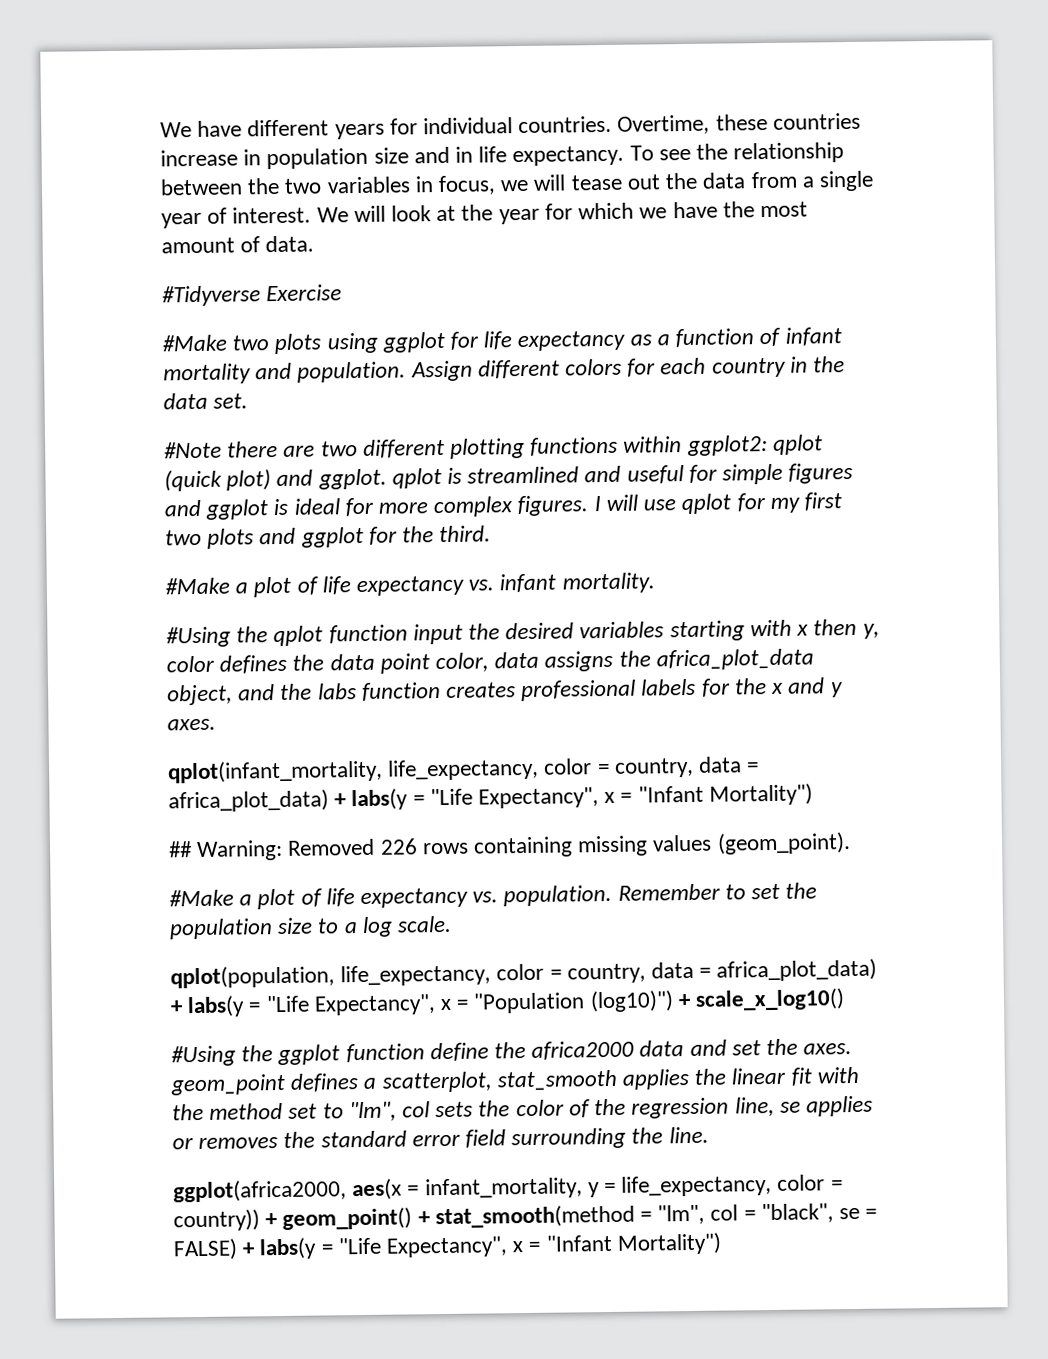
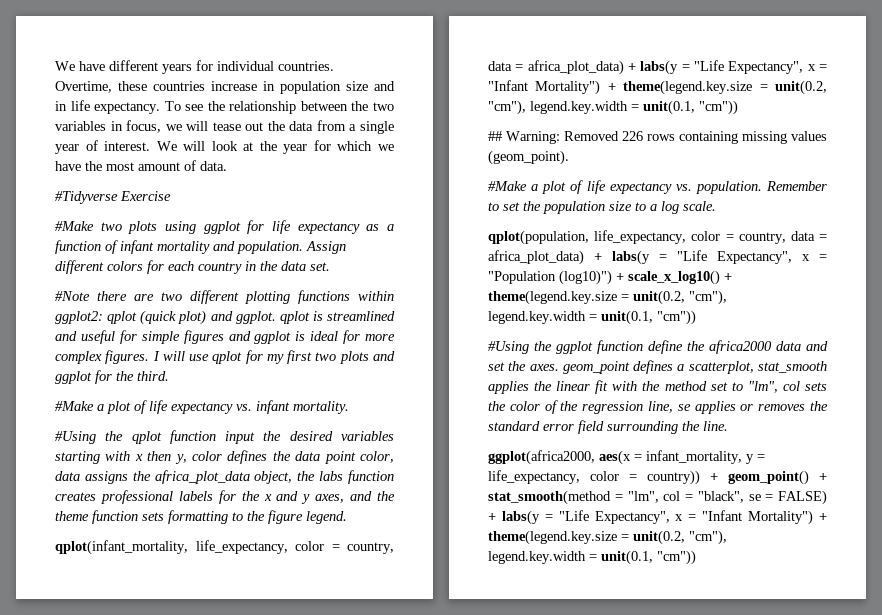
- #Using the qplot function input the desired variables starting with x then y, color defines the data point color, data assigns the africa_plot_data object, and the labs function creates professional labels for the x and y axes.
+ #Using the qplot function input the desired variables starting with x then y, color defines the data point color, data assigns the africa_plot_data object, the labs function creates professional labels for the x and y axes, and the theme function sets formatting to the figure legend.
- qplot(infant_mortality, life_expectancy, color = country, data = africa_plot_data) + labs(y = "Life Expectancy", x = "Infant Mortality")
+ qplot(infant_mortality, life_expectancy, color = country, data = africa_plot_data) + labs(y = "Life Expectancy", x = "Infant Mortality") + theme(legend.key.size = unit(0.2, "cm"), legend.key.width = unit(0.1, "cm"))
- qplot(population, life_expectancy, color = country, data = africa_plot_data) + labs(y = "Life Expectancy", x = "Population (log10)") + scale_x_log10()
+ qplot(population, life_expectancy, color = country, data = africa_plot_data) + labs(y = "Life Expectancy", x = "Population (log10)") + scale_x_log10() + theme(legend.key.size = unit(0.2, "cm"), legend.key.width = unit(0.1, "cm"))
- ggplot(africa2000, aes(x = infant_mortality, y = life_expectancy, color = country)) + geom_point() + stat_smooth(method = "lm", col = "black", se = FALSE) + labs(y = "Life Expectancy", x = "Infant Mortality")
+ ggplot(africa2000, aes(x = infant_mortality, y = life_expectancy, color = country)) + geom_point() + stat_smooth(method = "lm", col = "black", se = FALSE) + labs(y = "Life Expectancy", x = "Infant Mortality") + theme(legend.key.size = unit(0.2, "cm"), legend.key.width = unit(0.1, "cm"))

